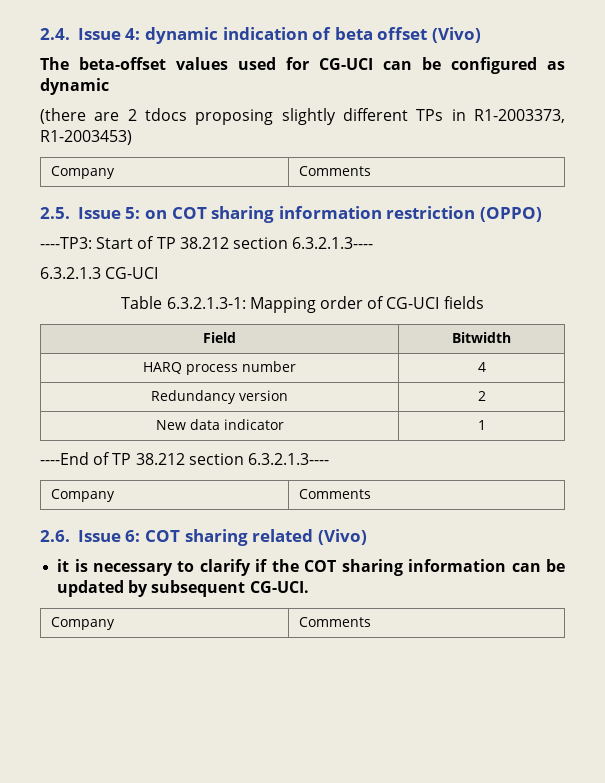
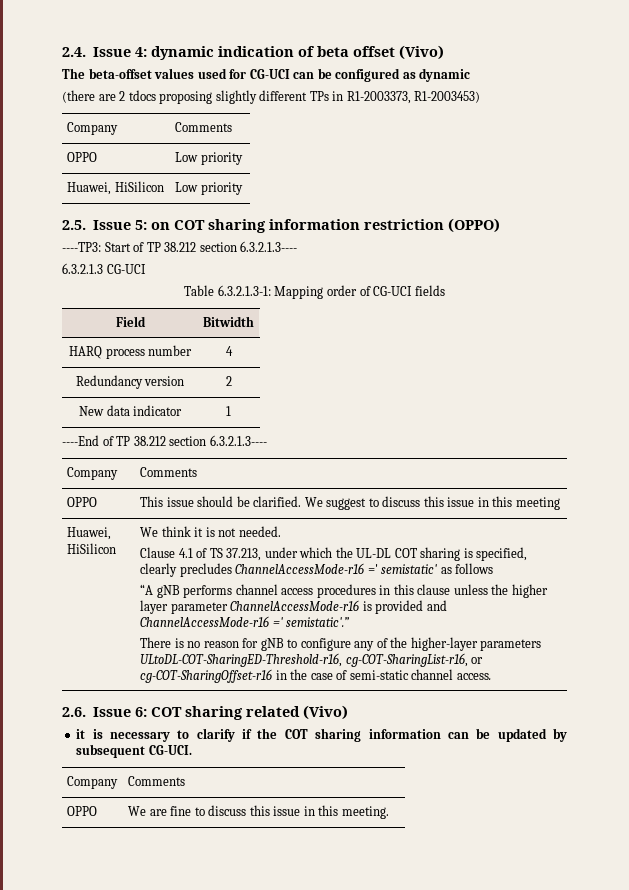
+ OPPO | Low priority
+ Huawei, HiSilicon | Low priority
+ OPPO | This issue should be clarified. We suggest to discuss this issue in this meeting
+ Huawei, HiSilicon | We think it is not needed.
+ Clause 4.1 of TS 37.213, under which the UL-DL COT sharing is specified, clearly precludes ChannelAccessMode-r16 =' semistatic' as follows
+ “A gNB performs channel access procedures in this clause unless the higher layer parameter ChannelAccessMode-r16 is provided and ChannelAccessMode-r16 =' semistatic'.”
+ There is no reason for gNB to configure any of the higher-layer parameters ULtoDL-COT-SharingED-Threshold-r16, cg-COT-SharingList-r16, or cg-COT-SharingOffset-r16 in the case of semi-static channel access.
+ OPPO | We are fine to discuss this issue in this meeting.

